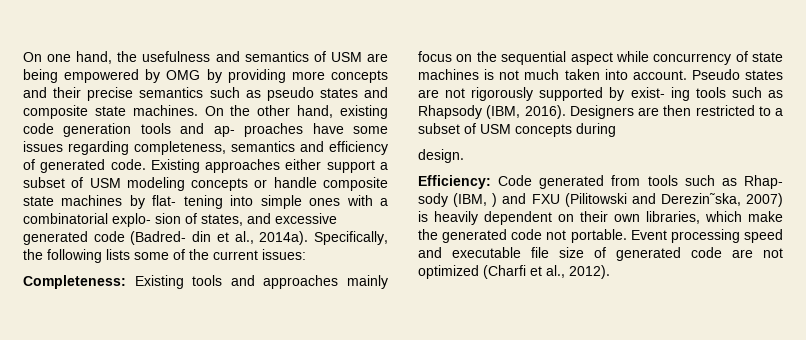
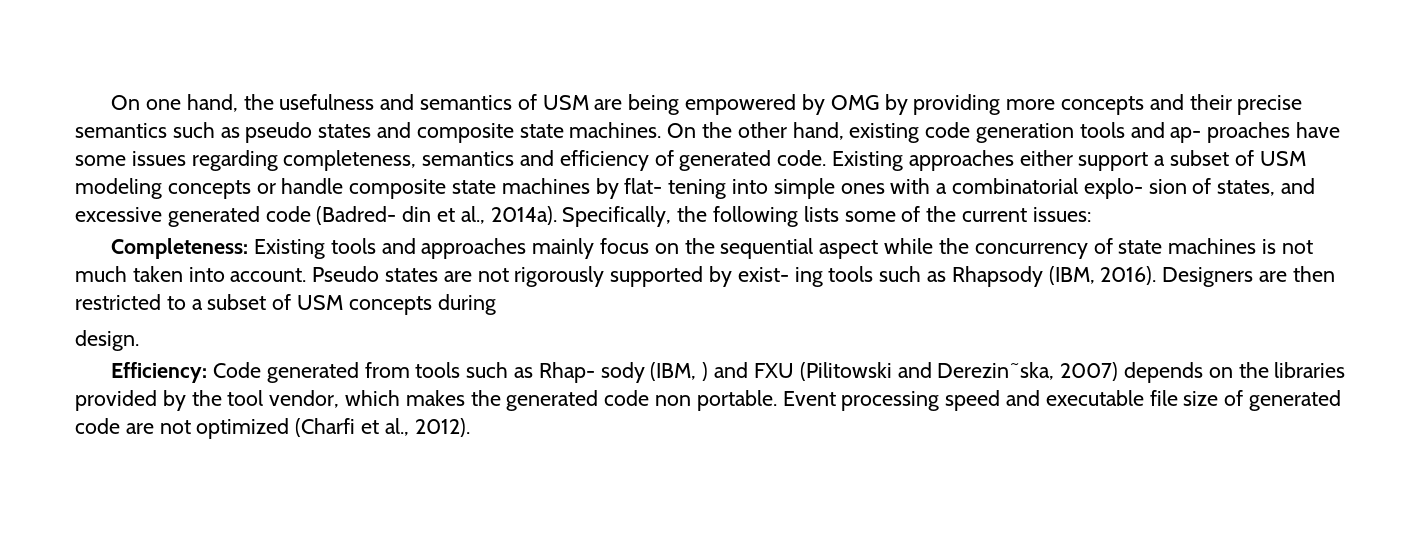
- Completeness: Existing tools and approaches mainly focus on the sequential aspect while concurrency of state machines is not much taken into account.
+ Completeness: Existing tools and approaches mainly focus on the sequential aspect while the concurrency of state machines is not much taken into account.
- Efficiency: Code generated from tools such as Rhap- sody (IBM, ) and FXU (Pilitowski and Derezin˜ska, 2007) is heavily dependent on their own libraries, which make the generated code not portable.
+ Efficiency: Code generated from tools such as Rhap- sody (IBM, ) and FXU (Pilitowski and Derezin˜ska, 2007) depends on the libraries provided by the tool vendor, which makes the generated code non portable.

